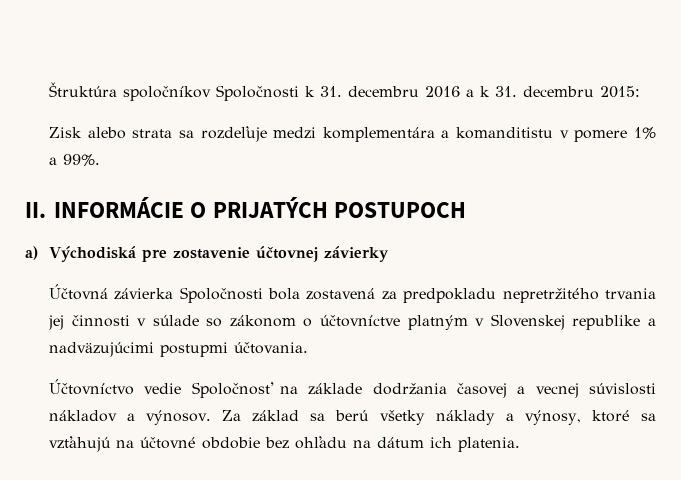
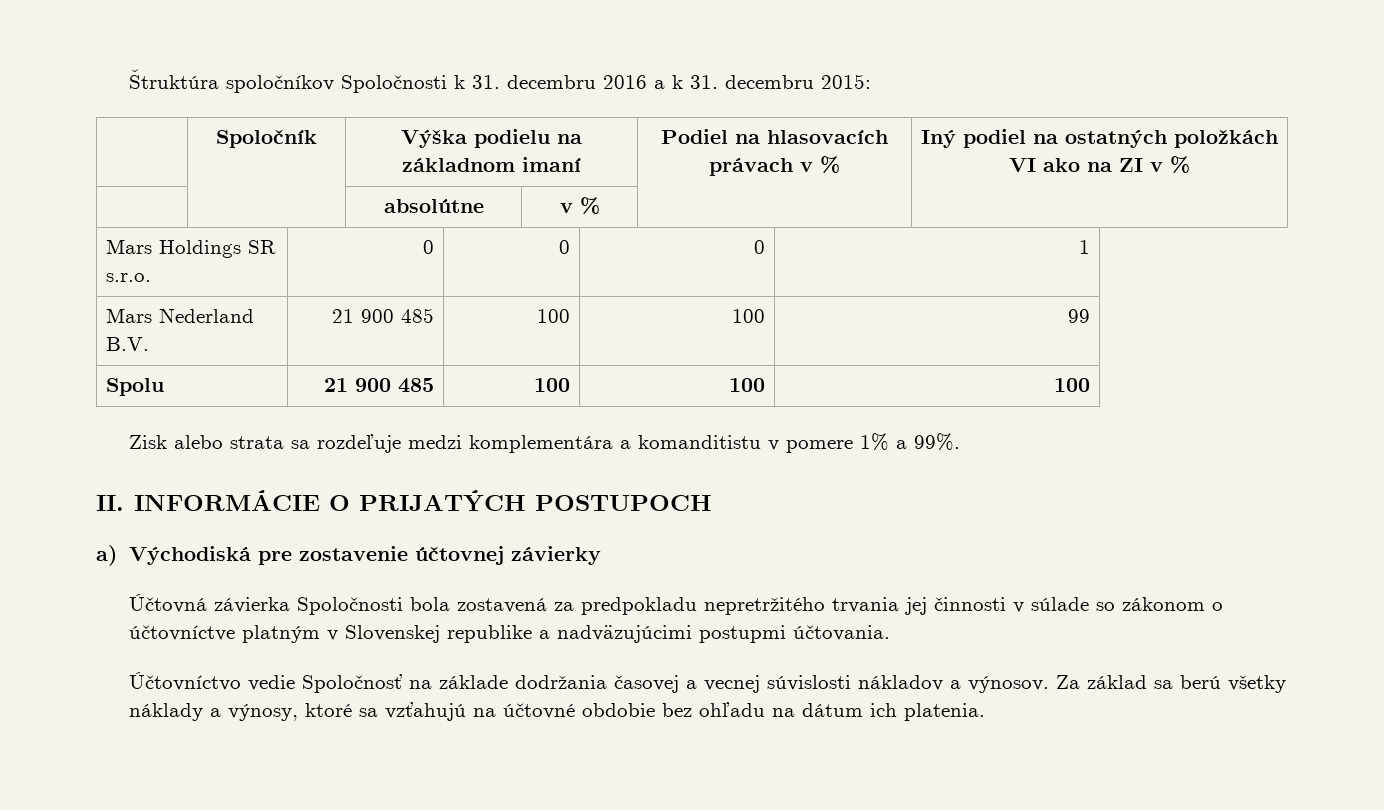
+ | Spoločník | Výška podielu na základnom imaní | Podiel na hlasovacích právach v % | Iný podiel na ostatných položkách VI ako na ZI v %
+ | | absolútne | v % | |
+ Mars Holdings SR s.r.o. | 0 | 0 | 0 | 1
+ Mars Nederland B.V. | 21 900 485 | 100 | 100 | 99
+ Spolu | 21 900 485 | 100 | 100 | 100

